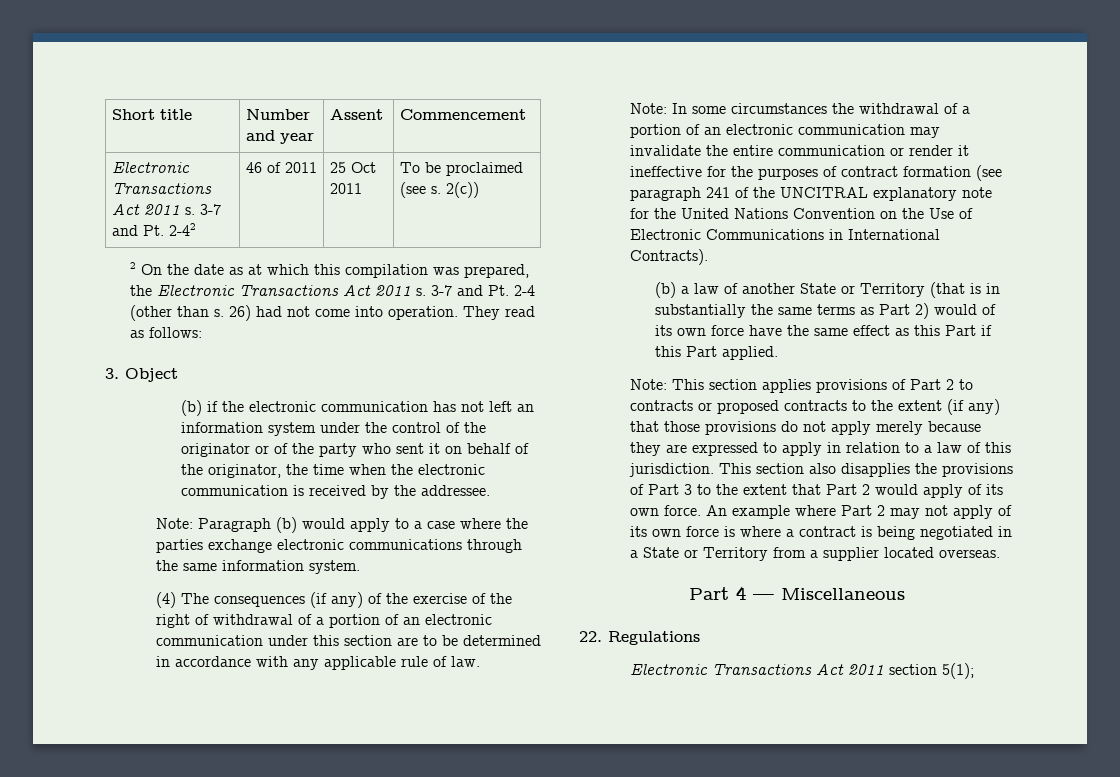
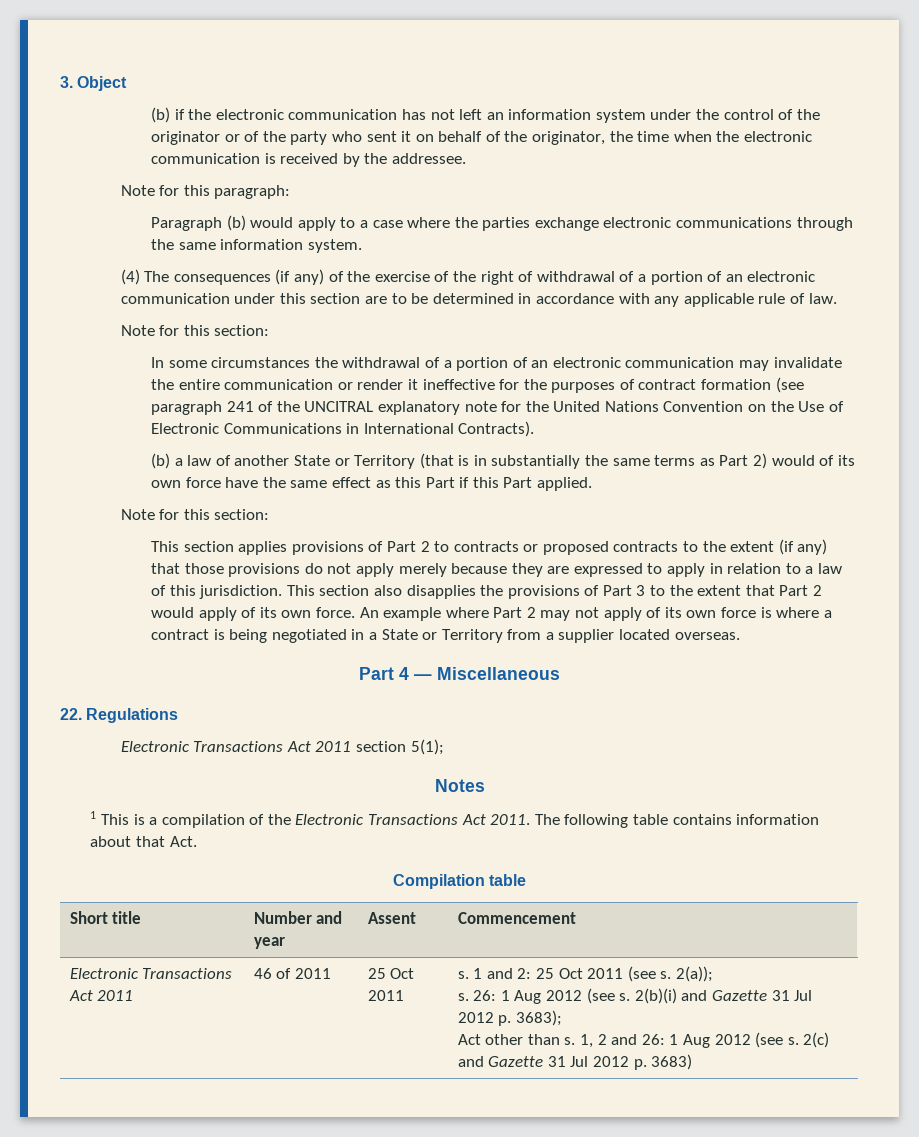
- Short title | Number and year | Assent | Commencement
- Electronic Transactions Act 2011 s. 3-7 and Pt. 2-42 | 46 of 2011 | 25 Oct 2011 | To be proclaimed (see s. 2(c))
- 2 On the date as at which this compilation was prepared, the Electronic Transactions Act 2011 s. 3-7 and Pt. 2-4 (other than s. 26) had not come into operation. They read as follows:
- Note: Paragraph (b) would apply to a case where the parties exchange electronic communications through the same information system.
+ Note for this paragraph:
+ Paragraph (b) would apply to a case where the parties exchange electronic communications through the same information system.
  (4) The consequences (if any) of the exercise of the right of withdrawal of a portion of an electronic communication under this section are to be determined in accordance with any applicable rule of law.
- Note: In some circumstances the withdrawal of a portion of an electronic communication may invalidate the entire communication or render it ineffective for the purposes of contract formation (see paragraph 241 of the UNCITRAL explanatory note for the United Nations Convention on the Use of Electronic Communications in International Contracts).
+ Note for this section:
+ In some circumstances the withdrawal of a portion of an electronic communication may invalidate the entire communication or render it ineffective for the purposes of contract formation (see paragraph 241 of the UNCITRAL explanatory note for the United Nations Convention on the Use of Electronic Communications in International Contracts).
  (b) a law of another State or Territory (that is in substantially the same terms as Part 2) would of its own force have the same effect as this Part if this Part applied.
- Note: This section applies provisions of Part 2 to contracts or proposed contracts to the extent (if any) that those provisions do not apply merely because they are expressed to apply in relation to a law of this jurisdiction.
+ Note for this section:
+ This section applies provisions of Part 2 to contracts or proposed contracts to the extent (if any) that those provisions do not apply merely because they are expressed to apply in relation to a law of this jurisdiction.
+ Notes
+ 1 This is a compilation of the Electronic Transactions Act 2011. The following table contains information about that Act.
+ Compilation table
+ Short title | Number and year | Assent | Commencement
+ Electronic Transactions Act 2011 | 46 of 2011 | 25 Oct 2011 | s. 1 and 2: 25 Oct 2011 (see s. 2(a));
+ s. 26: 1 Aug 2012 (see s. 2(b)(i) and Gazette 31 Jul 2012 p. 3683);
+ Act other than s. 1, 2 and 26: 1 Aug 2012 (see s. 2(c) and Gazette 31 Jul 2012 p. 3683)

